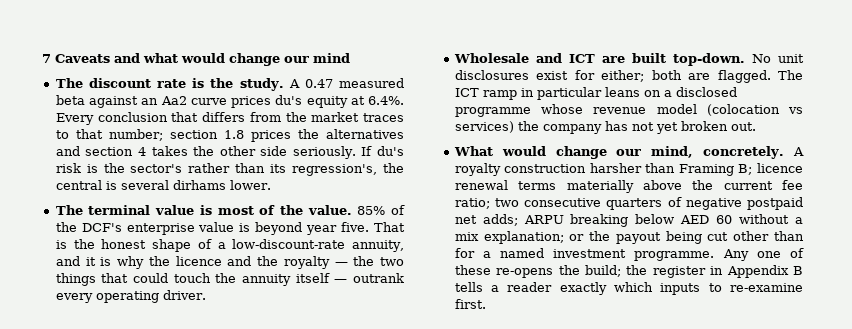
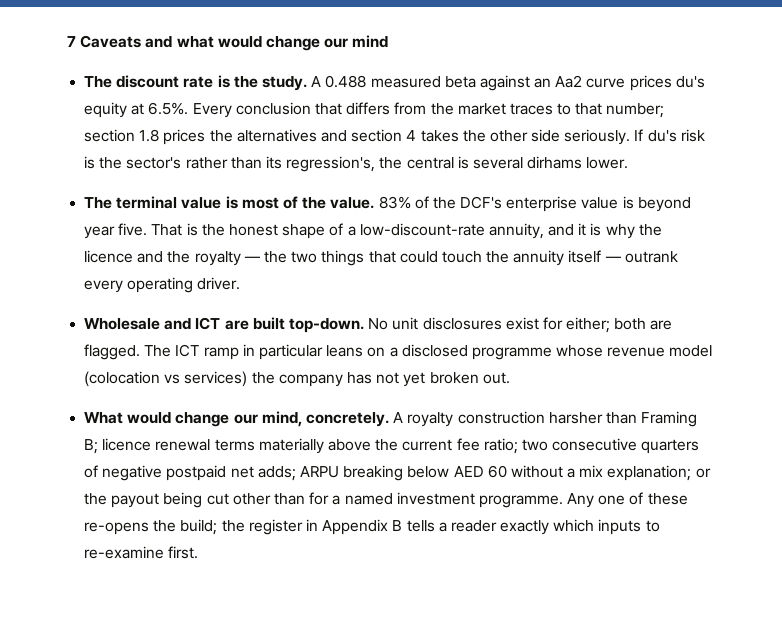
- A 0.47 measured beta against an Aa2 curve prices du's equity at 6.4%. Every conclusion that differs from the market traces to that number; section 1.8 prices the alternatives and section 4 takes the other side seriously.
+ A 0.488 measured beta against an Aa2 curve prices du's equity at 6.5%. Every conclusion that differs from the market traces to that number; section 1.8 prices the alternatives and section 4 takes the other side seriously.
- 85% of the DCF's enterprise value is beyond year five.
+ 83% of the DCF's enterprise value is beyond year five.

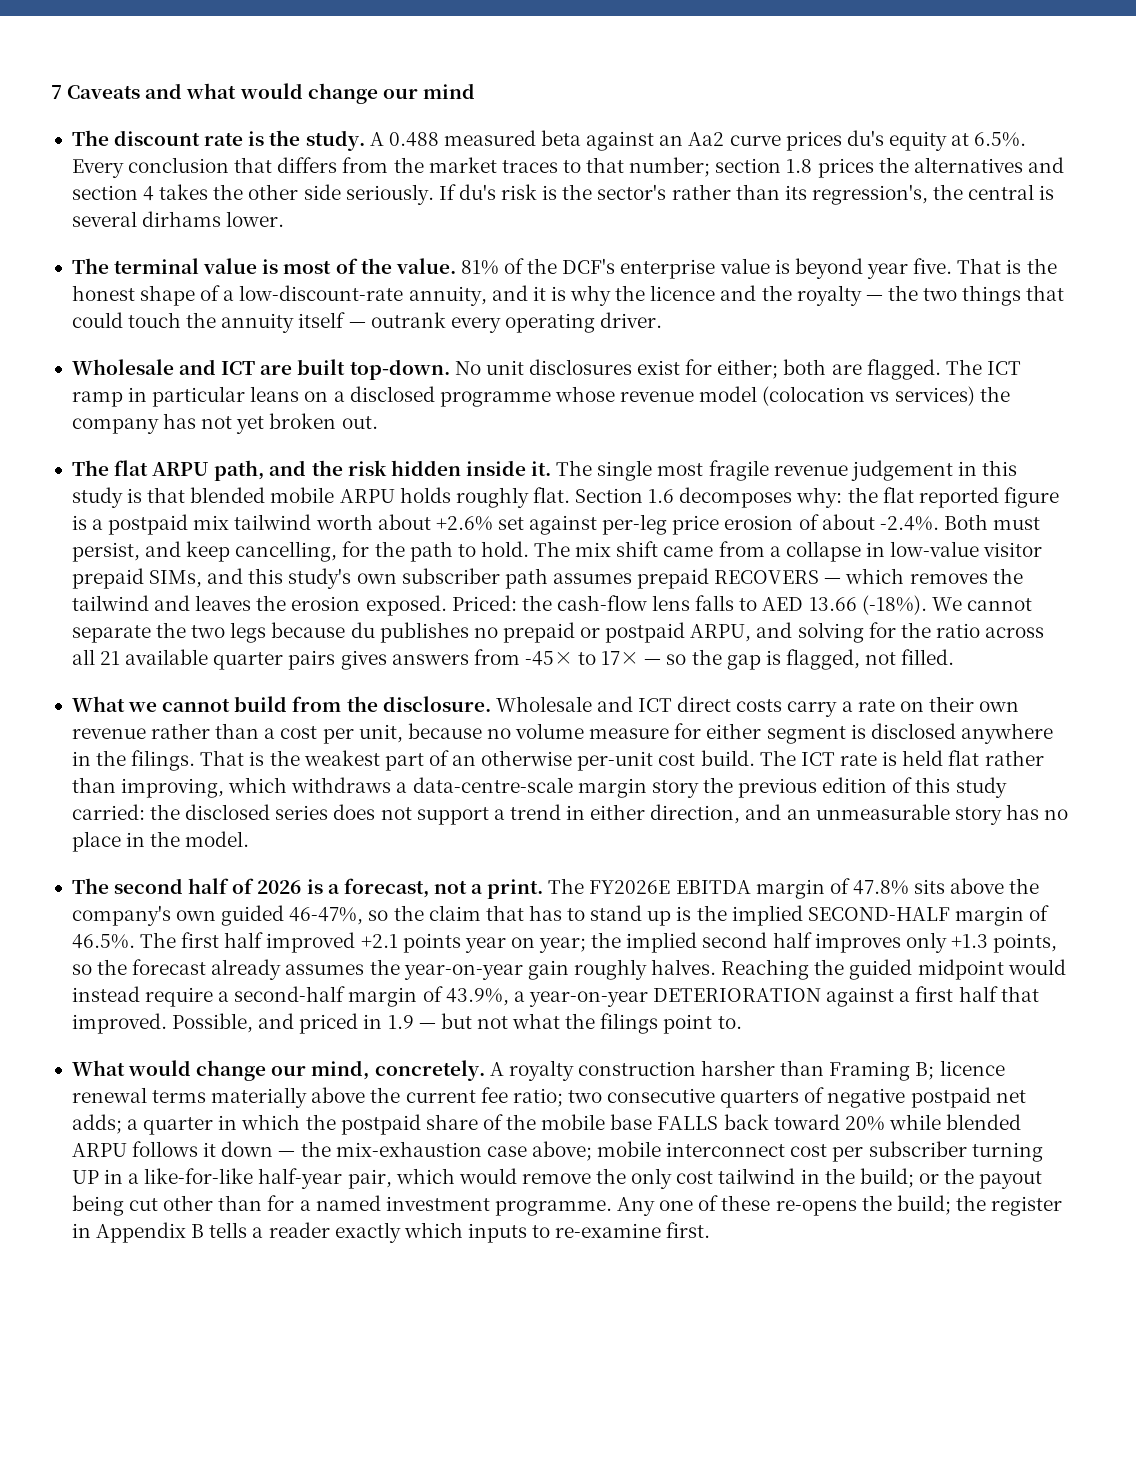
- 83% of the DCF's enterprise value is beyond year five.
+ 81% of the DCF's enterprise value is beyond year five.
+ The flat ARPU path, and the risk hidden inside it. The single most fragile revenue judgement in this study is that blended mobile ARPU holds roughly flat. Section 1.6 decomposes why: the flat reported figure is a postpaid mix tailwind worth about +2.6% set against per-leg price erosion of about -2.4%. Both must persist, and keep cancelling, for the path to hold. The mix shift came from a collapse in low-value visitor prepaid SIMs, and this study's own subscriber path assumes prepaid RECOVERS — which removes the tailwind and leaves the erosion exposed. Priced: the cash-flow lens falls to AED 13.66 (-18%). We cannot separate the two legs because du publishes no prepaid or postpaid ARPU, and solving for the ratio across all 21 available quarter pairs gives answers from -45× to 17× — so the gap is flagged, not filled.
+ What we cannot build from the disclosure. Wholesale and ICT direct costs carry a rate on their own revenue rather than a cost per unit, because no volume measure for either segment is disclosed anywhere in the filings. That is the weakest part of an otherwise per-unit cost build. The ICT rate is held flat rather than improving, which withdraws a data-centre-scale margin story the previous edition of this study carried: the disclosed series does not support a trend in either direction, and an unmeasurable story has no place in the model.
+ The second half of 2026 is a forecast, not a print. The FY2026E EBITDA margin of 47.8% sits above the company's own guided 46-47%, so the claim that has to stand up is the implied SECOND-HALF margin of 46.5%. The first half improved +2.1 points year on year; the implied second half improves only +1.3 points, so the forecast already assumes the year-on-year gain roughly halves. Reaching the guided midpoint would instead require a second-half margin of 43.9%, a year-on-year DETERIORATION against a first half that improved. Possible, and priced in 1.9 — but not what the filings point to.
- A royalty construction harsher than Framing B; licence renewal terms materially above the current fee ratio; two consecutive quarters of negative postpaid net adds; ARPU breaking below AED 60 without a mix explanation; or the payout being cut other than for a named investment programme.
+ A royalty construction harsher than Framing B; licence renewal terms materially above the current fee ratio; two consecutive quarters of negative postpaid net adds; a quarter in which the postpaid share of the mobile base FALLS back toward 20% while blended ARPU follows it down — the mix-exhaustion case above; mobile interconnect cost per subscriber turning UP in a like-for-like half-year pair, which would remove the only cost tailwind in the build; or the payout being cut other than for a named investment programme.

